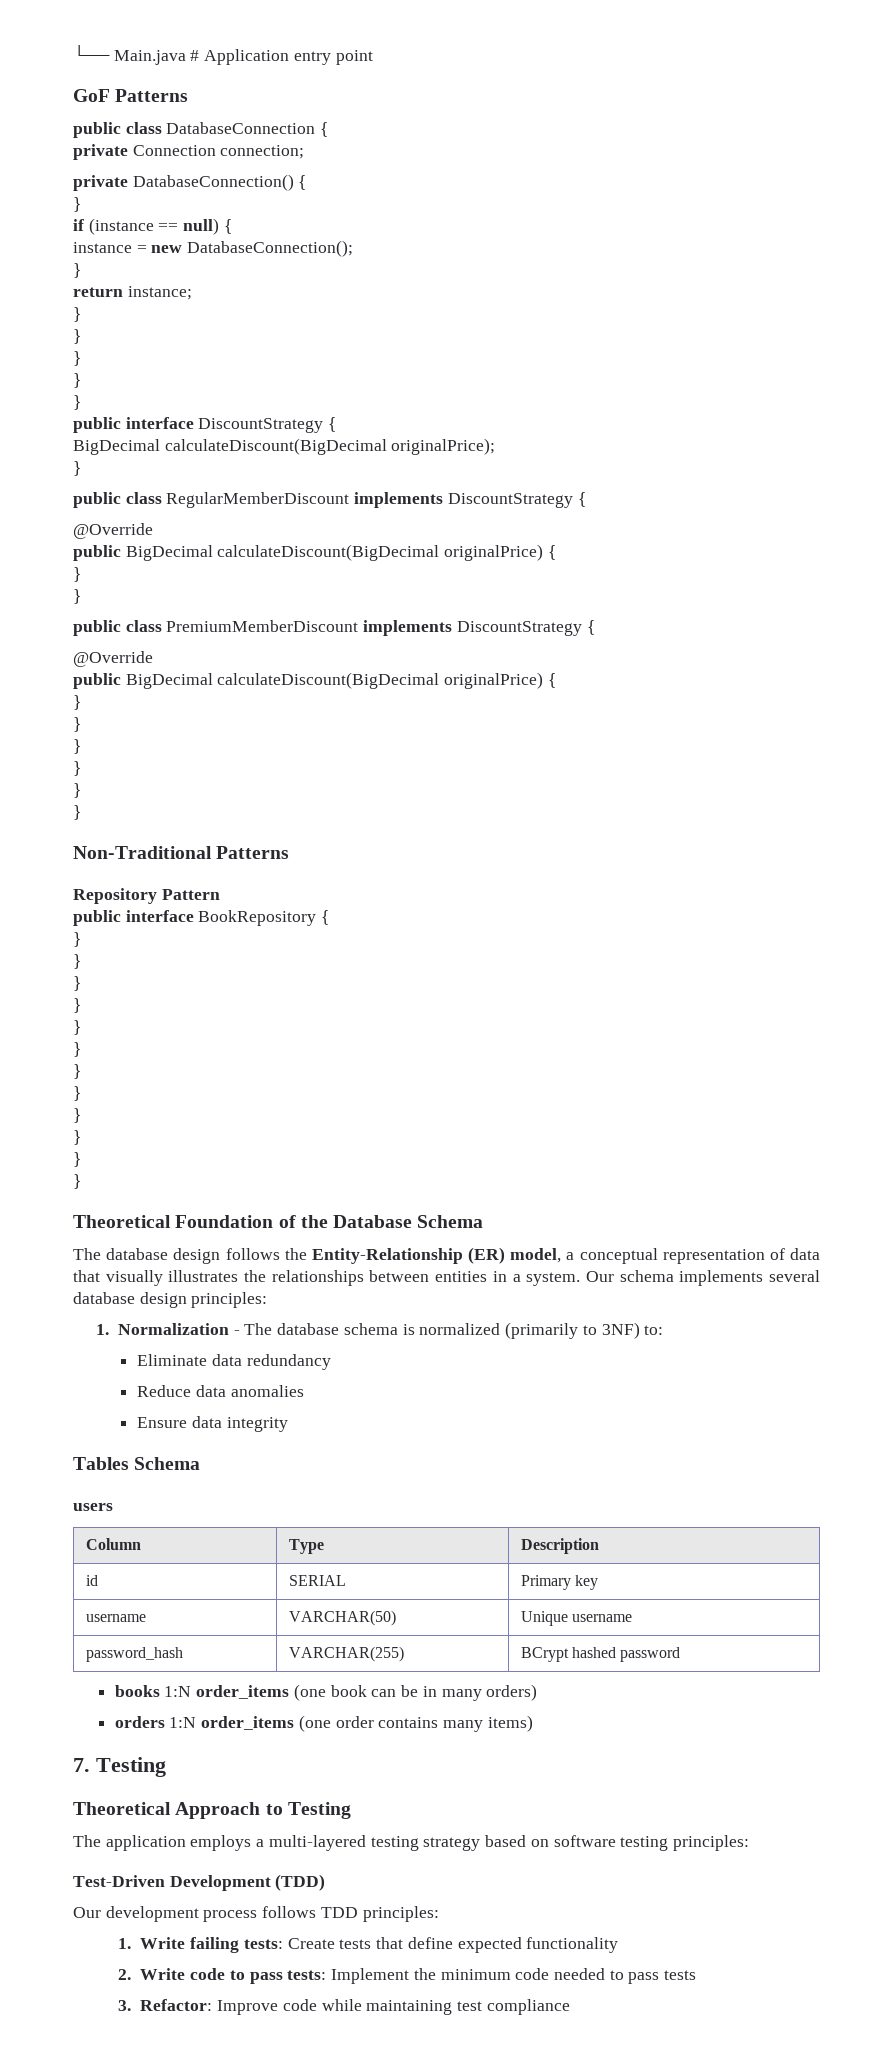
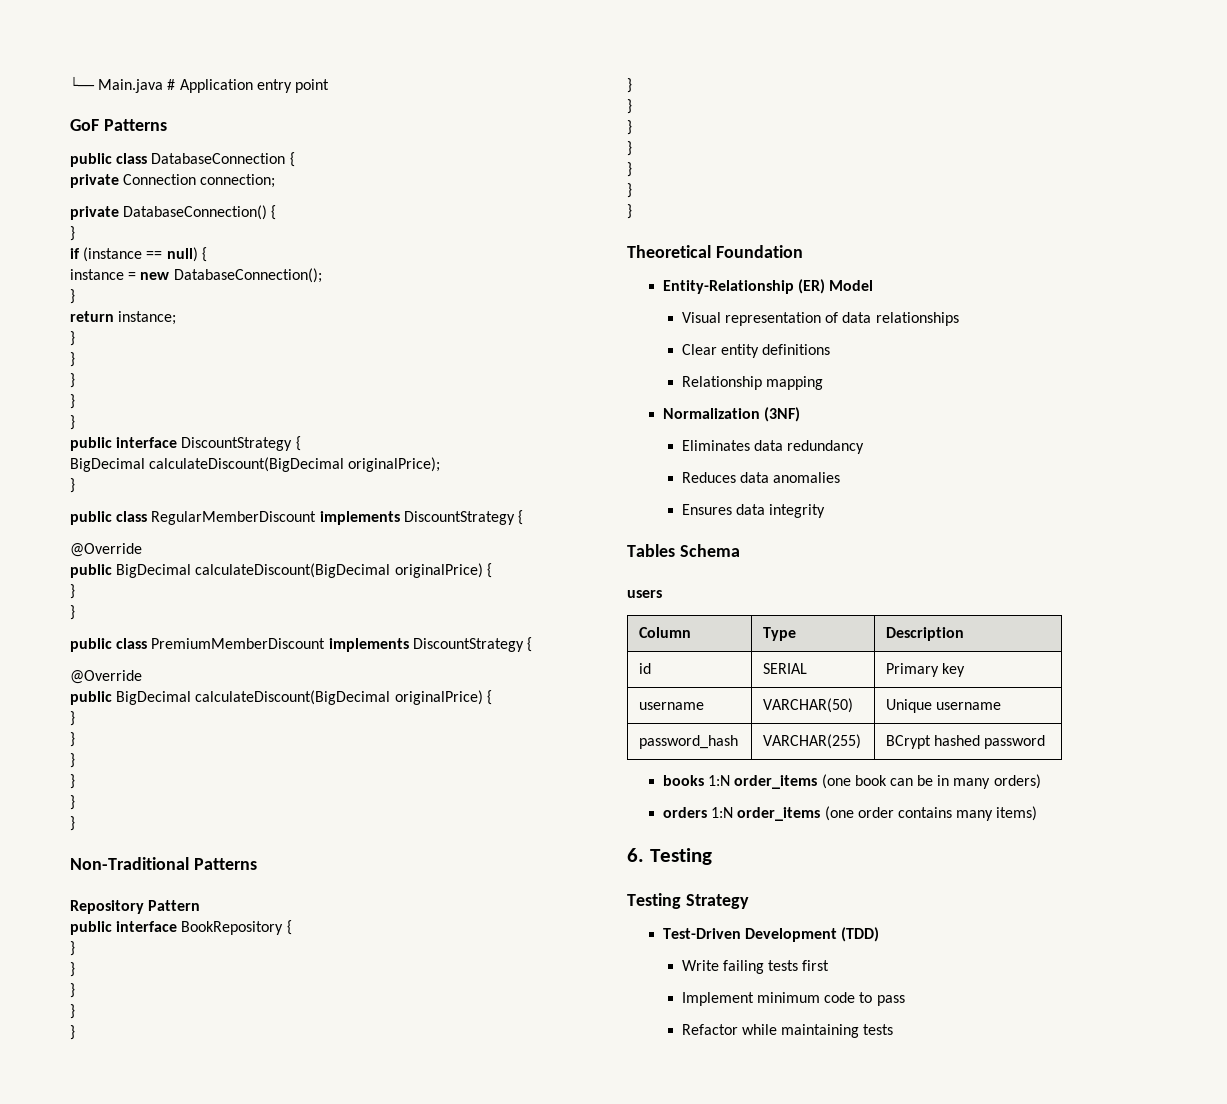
- Theoretical Foundation of the Database Schema
- The database design follows the Entity-Relationship (ER) model, a conceptual representation of data that visually illustrates the relationships between entities in a system. Our schema implements several database design principles:
- 1. Normalization - The database schema is normalized (primarily to 3NF) to:
- Eliminate data redundancy
+ Theoretical Foundation
+ Entity-Relationship (ER) Model
+ Visual representation of data relationships
+ Clear entity definitions
+ Relationship mapping
+ Normalization (3NF)
+ Eliminates data redundancy
- Reduce data anomalies
+ Reduces data anomalies
- Ensure data integrity
+ Ensures data integrity
- 7. Testing
- Theoretical Approach to Testing
- The application employs a multi-layered testing strategy based on software testing principles:
+ 6. Testing
+ Testing Strategy
  Test-Driven Development (TDD)
- Our development process follows TDD principles:
- 1. Write failing tests: Create tests that define expected functionality
- 2. Write code to pass tests: Implement the minimum code needed to pass tests
- 3. Refactor: Improve code while maintaining test compliance
+ Write failing tests first
+ Implement minimum code to pass
+ Refactor while maintaining tests

